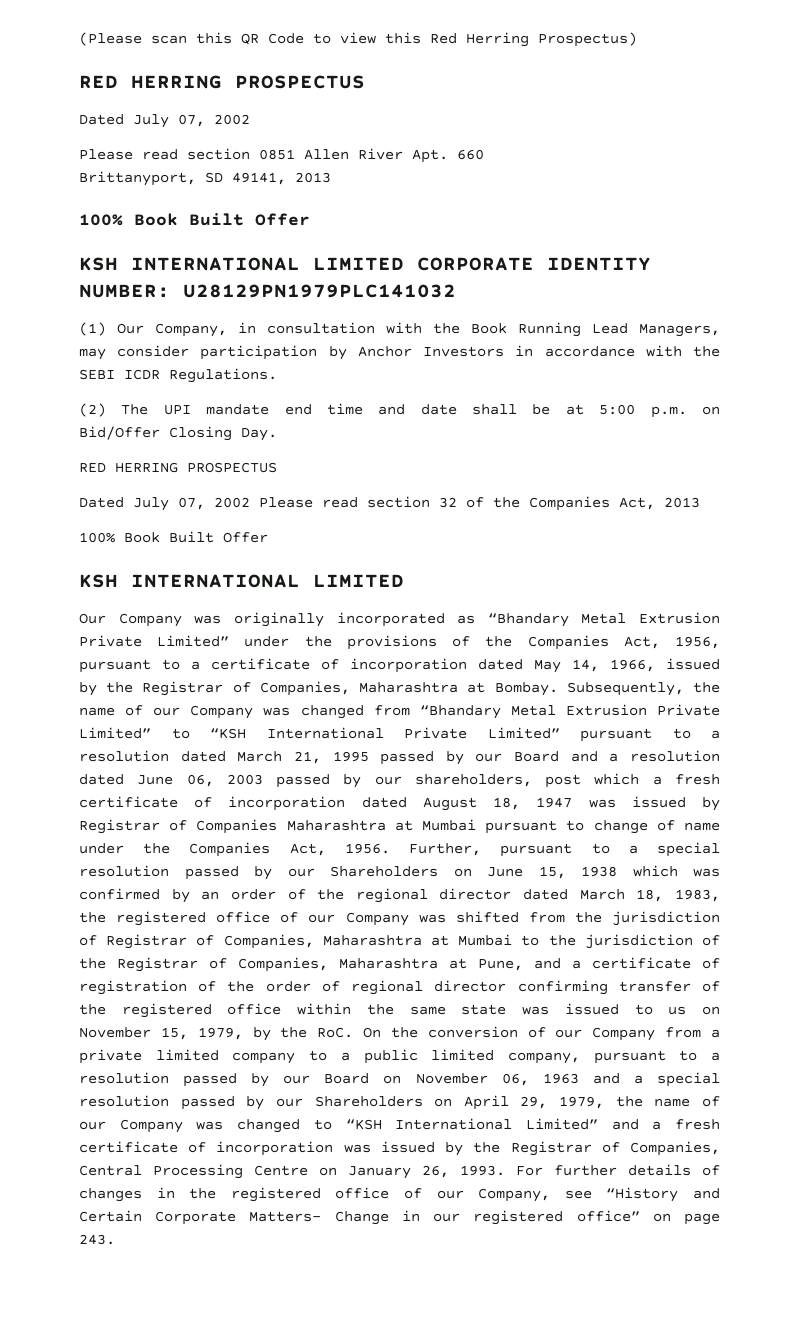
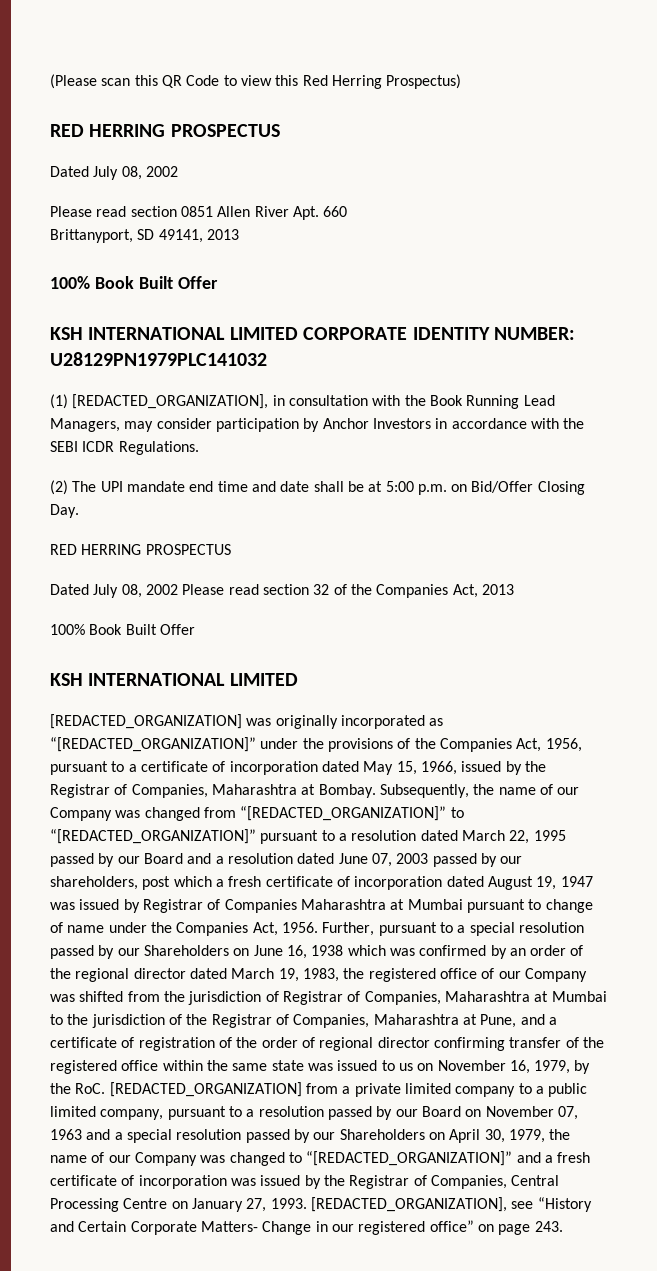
  (Please scan this QR Code to view this Red Herring Prospectus)
  RED HERRING PROSPECTUS
- Dated July 07, 2002
+ Dated July 08, 2002
- (1) Our Company, in consultation with the Book Running Lead Managers, may consider participation by Anchor Investors in accordance with the SEBI ICDR Regulations.
+ (1) [REDACTED_ORGANIZATION], in consultation with the Book Running Lead Managers, may consider participation by Anchor Investors in accordance with the SEBI ICDR Regulations.
- Dated July 07, 2002 Please read section 32 of the Companies Act, 2013
+ Dated July 08, 2002 Please read section 32 of the Companies Act, 2013
- Our Company was originally incorporated as “Bhandary Metal Extrusion Private Limited” under the provisions of the Companies Act, 1956, pursuant to a certificate of incorporation dated May 14, 1966, issued by the Registrar of Companies, Maharashtra at Bombay.
+ [REDACTED_ORGANIZATION] was originally incorporated as “[REDACTED_ORGANIZATION]” under the provisions of the Companies Act, 1956, pursuant to a certificate of incorporation dated May 15, 1966, issued by the Registrar of Companies, Maharashtra at Bombay.
- Subsequently, the name of our Company was changed from “Bhandary Metal Extrusion Private Limited” to “KSH International Private Limited” pursuant to a resolution dated March 21, 1995 passed by our Board and a resolution dated June 06, 2003 passed by our shareholders, post which a fresh certificate of incorporation dated August 18, 1947 was issued by Registrar of Companies Maharashtra at Mumbai pursuant to change of name under the Companies Act, 1956.
+ Subsequently, the name of our Company was changed from “[REDACTED_ORGANIZATION]” to “[REDACTED_ORGANIZATION]” pursuant to a resolution dated March 22, 1995 passed by our Board and a resolution dated June 07, 2003 passed by our shareholders, post which a fresh certificate of incorporation dated August 19, 1947 was issued by Registrar of Companies Maharashtra at Mumbai pursuant to change of name under the Companies Act, 1956.
- Further, pursuant to a special resolution passed by our Shareholders on June 15, 1938 which was confirmed by an order of the regional director dated March 18, 1983, the registered office of our Company was shifted from the jurisdiction of Registrar of Companies, Maharashtra at Mumbai to the jurisdiction of the Registrar of Companies, Maharashtra at Pune, and a certificate of registration of the order of regional director confirming transfer of the registered office within the same state was issued to us on November 15, 1979, by the RoC. On the conversion of our Company from a private limited company to a public limited company, pursuant to a resolution passed by our Board on November 06, 1963 and a special resolution passed by our Shareholders on April 29, 1979, the name of our Company was changed to “KSH International Limited” and a fresh certificate of incorporation was issued by the Registrar of Companies, Central Processing Centre on January 26, 1993. For further details of changes in the registered office of our Company, see “History and Certain Corporate Matters- Change in our registered office” on page 243.
+ Further, pursuant to a special resolution passed by our Shareholders on June 16, 1938 which was confirmed by an order of the regional director dated March 19, 1983, the registered office of our Company was shifted from the jurisdiction of Registrar of Companies, Maharashtra at Mumbai to the jurisdiction of the Registrar of Companies, Maharashtra at Pune, and a certificate of registration of the order of regional director confirming transfer of the registered office within the same state was issued to us on November 16, 1979, by the RoC. [REDACTED_ORGANIZATION] from a private limited company to a public limited company, pursuant to a resolution passed by our Board on November 07, 1963 and a special resolution passed by our Shareholders on April 30, 1979, the name of our Company was changed to “[REDACTED_ORGANIZATION]” and a fresh certificate of incorporation was issued by the Registrar of Companies, Central Processing Centre on January 27, 1993. [REDACTED_ORGANIZATION], see “History and Certain Corporate Matters- Change in our registered office” on page 243.

